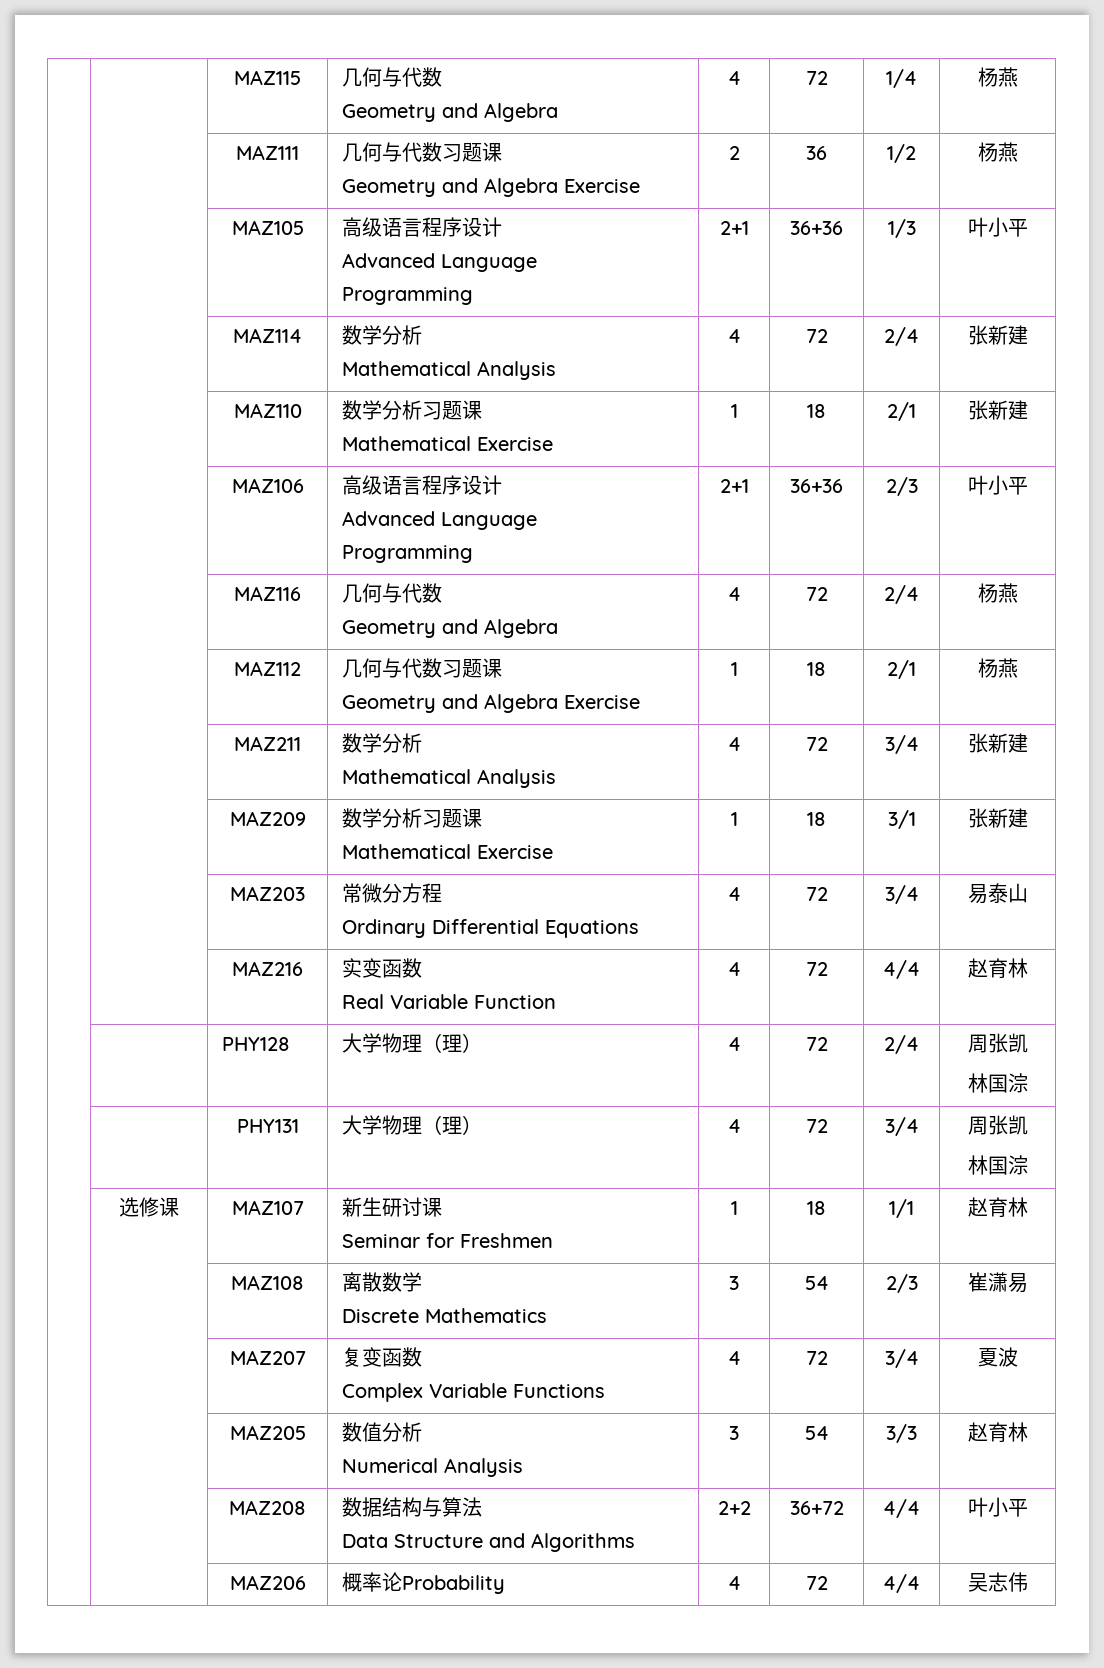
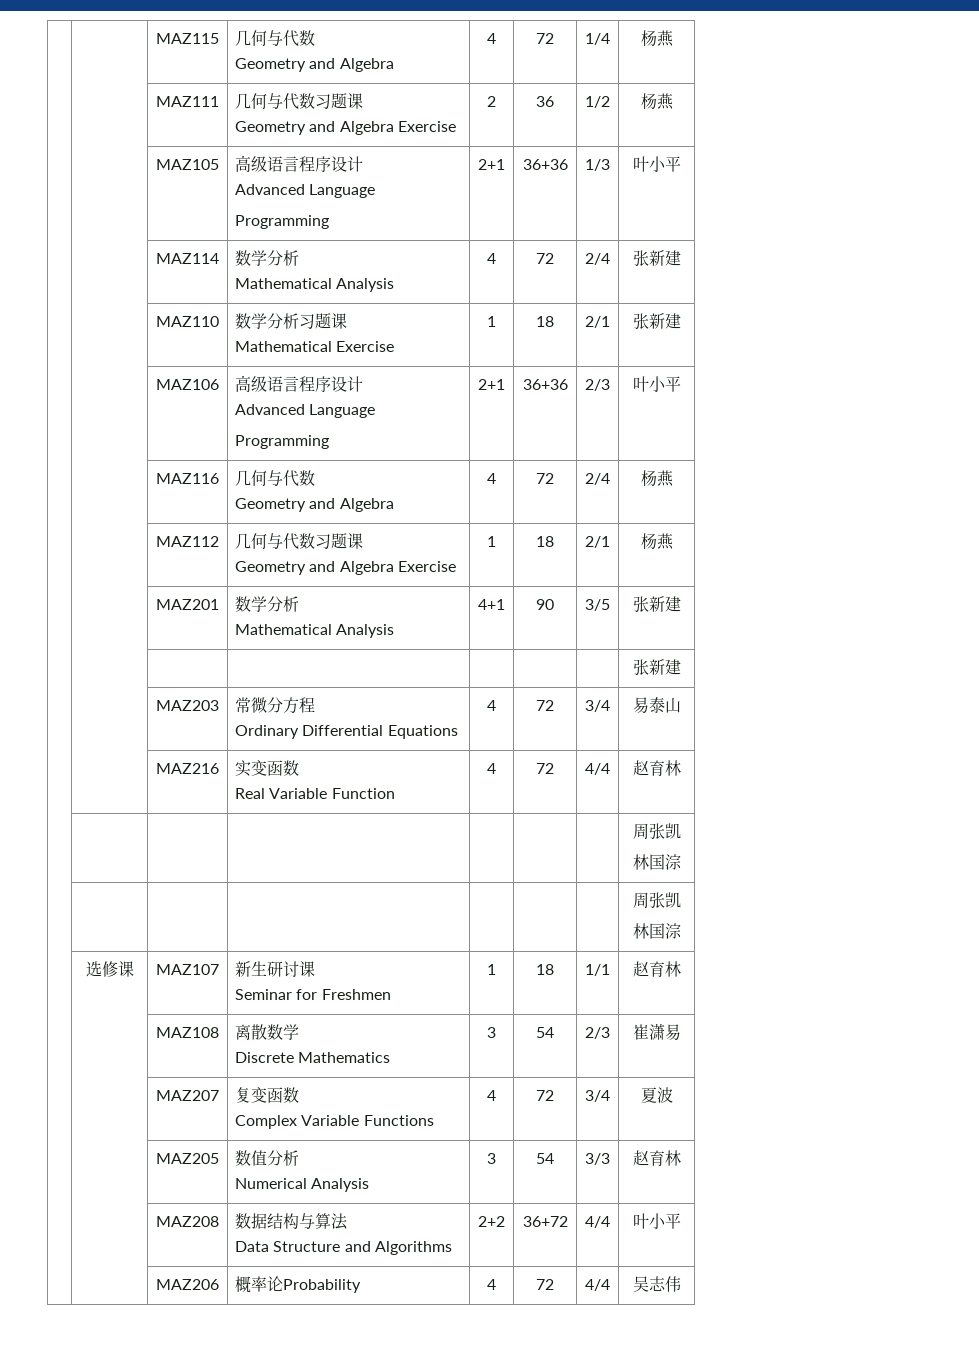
- | | MAZ211 | 数学分析
- Mathematical Analysis | 4 | 72 | 3/4 | 张新建
- | | MAZ209 | 数学分析习题课
- Mathematical Exercise | 1 | 18 | 3/1 | 张新建
+ | | MAZ201 | 数学分析
+ Mathematical Analysis | 4+1 | 90 | 3/5 | 张新建
+ | | | | | | | 张新建
  | | MAZ216 | 实变函数
  Real Variable Function | 4 | 72 | 4/4 | 赵育林
- | | PHY128 | 大学物理（理） | 4 | 72 | 2/4 | 周张凯
+ | | | | | | | 周张凯
  林国淙
- | | PHY131 | 大学物理（理） | 4 | 72 | 3/4 | 周张凯
+ | | | | | | | 周张凯

